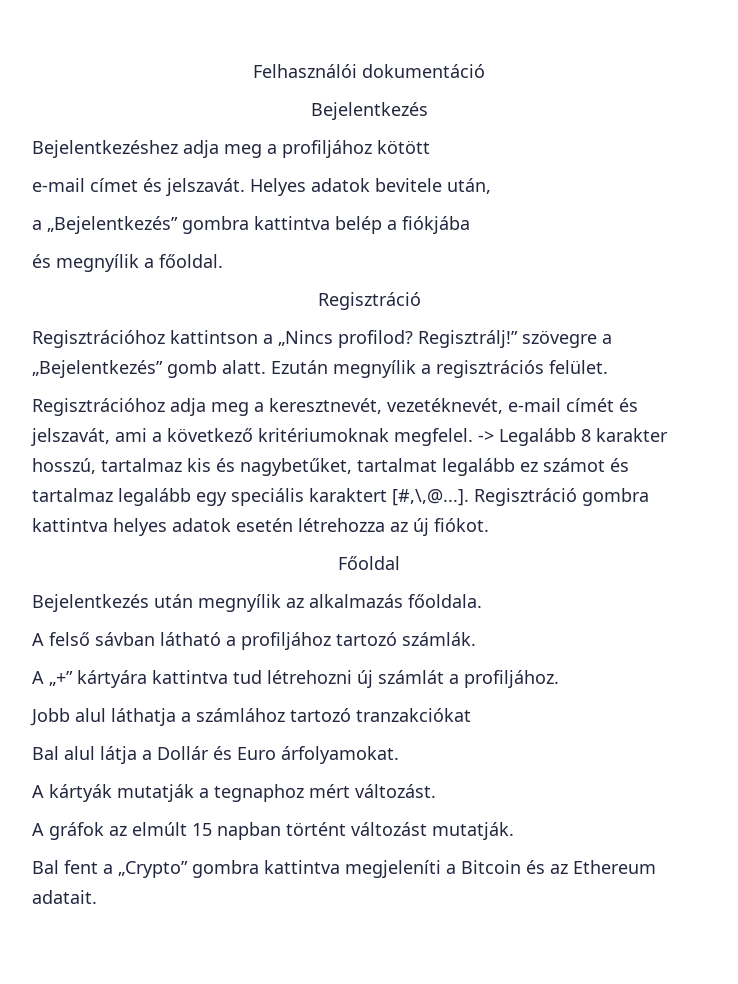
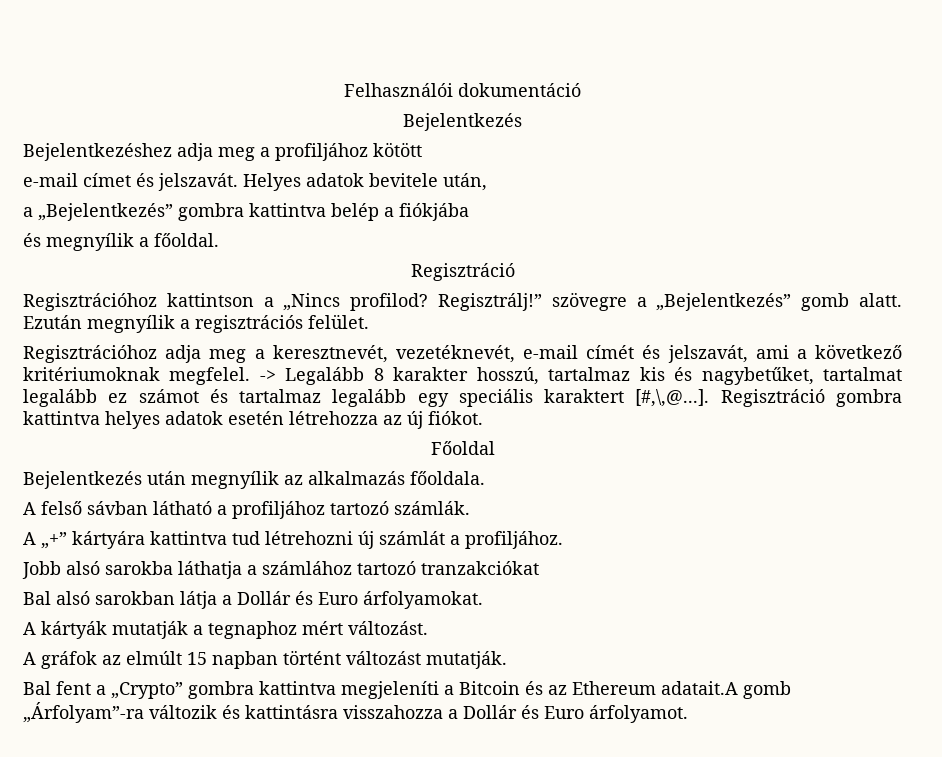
- Jobb alul láthatja a számlához tartozó tranzakciókat
+ Jobb alsó sarokba láthatja a számlához tartozó tranzakciókat
- Bal alul látja a Dollár és Euro árfolyamokat.
+ Bal alsó sarokban látja a Dollár és Euro árfolyamokat.
- Bal fent a „Crypto” gombra kattintva megjeleníti a Bitcoin és az Ethereum adatait.
+ Bal fent a „Crypto” gombra kattintva megjeleníti a Bitcoin és az Ethereum adatait.A gomb „Árfolyam”-ra változik és kattintásra visszahozza a Dollár és Euro árfolyamot.

